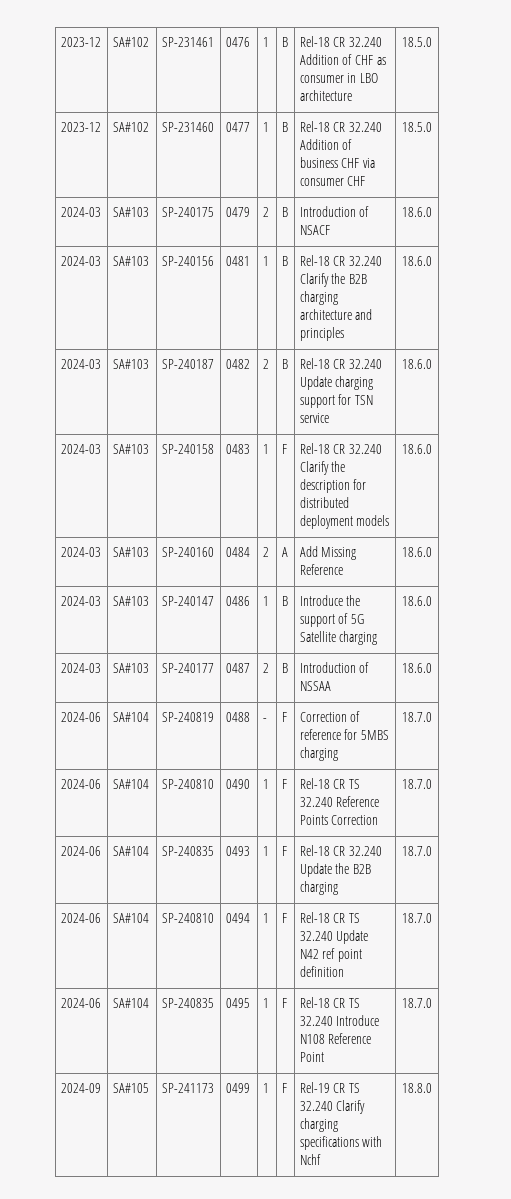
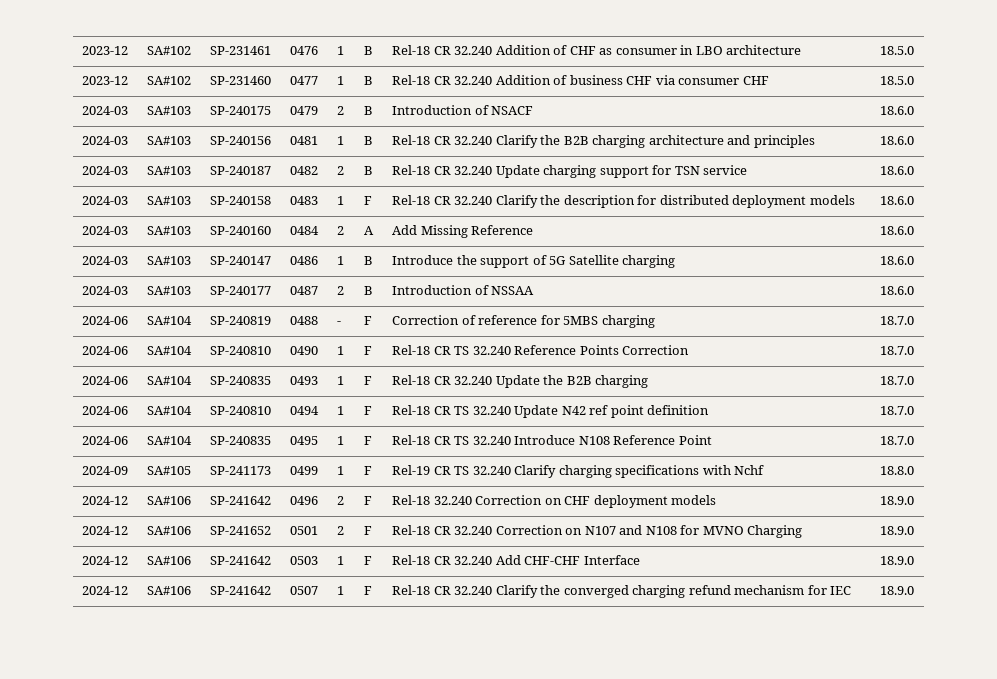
+ 2024-12 | SA#106 | SP-241642 | 0496 | 2 | F | Rel-18 32.240 Correction on CHF deployment models | 18.9.0
+ 2024-12 | SA#106 | SP-241652 | 0501 | 2 | F | Rel-18 CR 32.240 Correction on N107 and N108 for MVNO Charging | 18.9.0
+ 2024-12 | SA#106 | SP-241642 | 0503 | 1 | F | Rel-18 CR 32.240 Add CHF-CHF Interface | 18.9.0
+ 2024-12 | SA#106 | SP-241642 | 0507 | 1 | F | Rel-18 CR 32.240 Clarify the converged charging refund mechanism for IEC | 18.9.0

